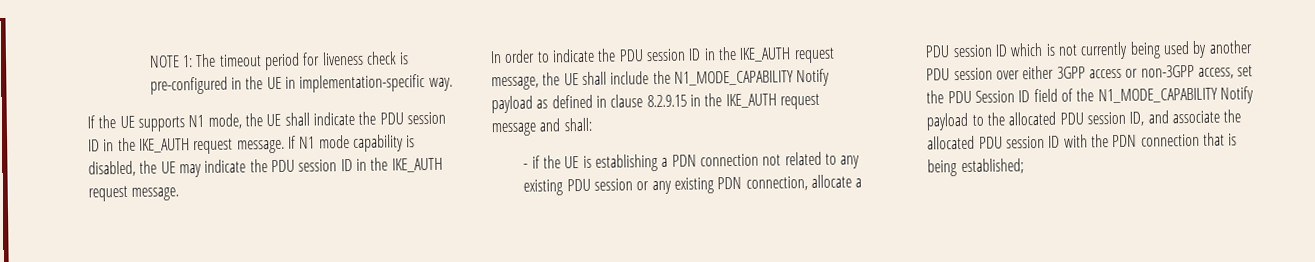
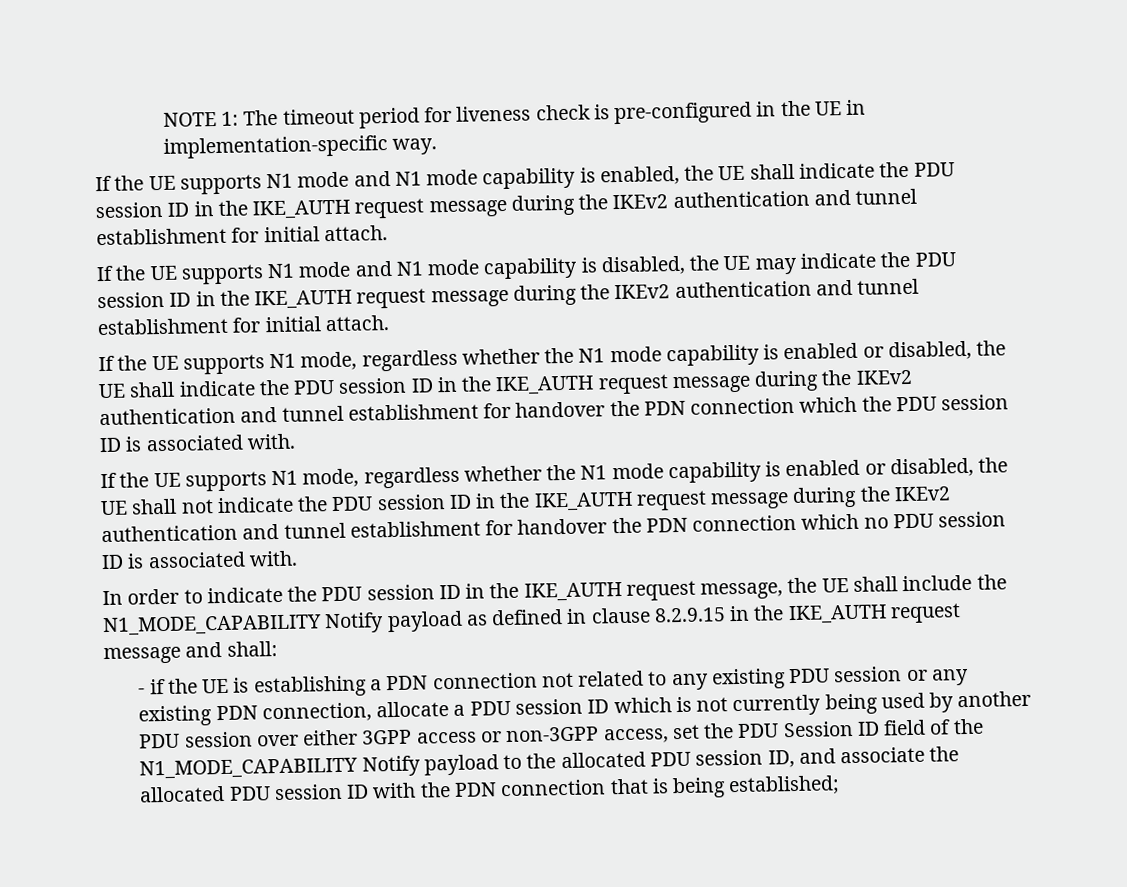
- If the UE supports N1 mode, the UE shall indicate the PDU session ID in the IKE_AUTH request message. If N1 mode capability is disabled, the UE may indicate the PDU session ID in the IKE_AUTH request message.
+ If the UE supports N1 mode and N1 mode capability is enabled, the UE shall indicate the PDU session ID in the IKE_AUTH request message during the IKEv2 authentication and tunnel establishment for initial attach.
+ If the UE supports N1 mode and N1 mode capability is disabled, the UE may indicate the PDU session ID in the IKE_AUTH request message during the IKEv2 authentication and tunnel establishment for initial attach.
+ If the UE supports N1 mode, regardless whether the N1 mode capability is enabled or disabled, the UE shall indicate the PDU session ID in the IKE_AUTH request message during the IKEv2 authentication and tunnel establishment for handover the PDN connection which the PDU session ID is associated with.
+ If the UE supports N1 mode, regardless whether the N1 mode capability is enabled or disabled, the UE shall not indicate the PDU session ID in the IKE_AUTH request message during the IKEv2 authentication and tunnel establishment for handover the PDN connection which no PDU session ID is associated with.

